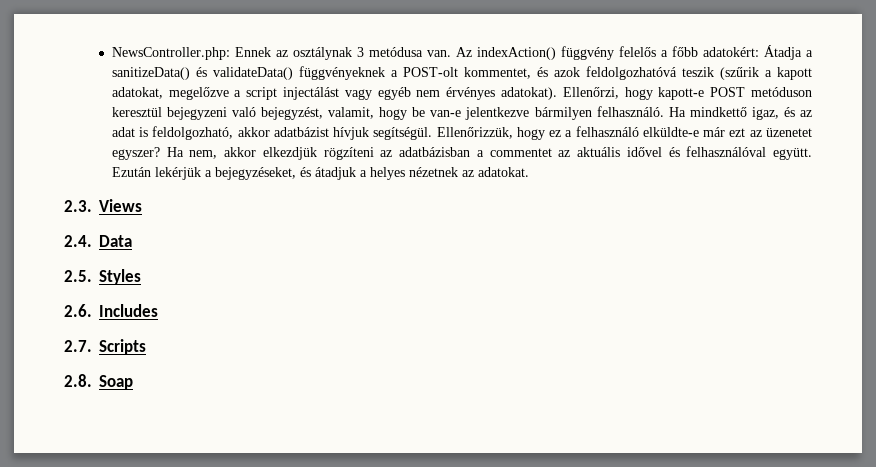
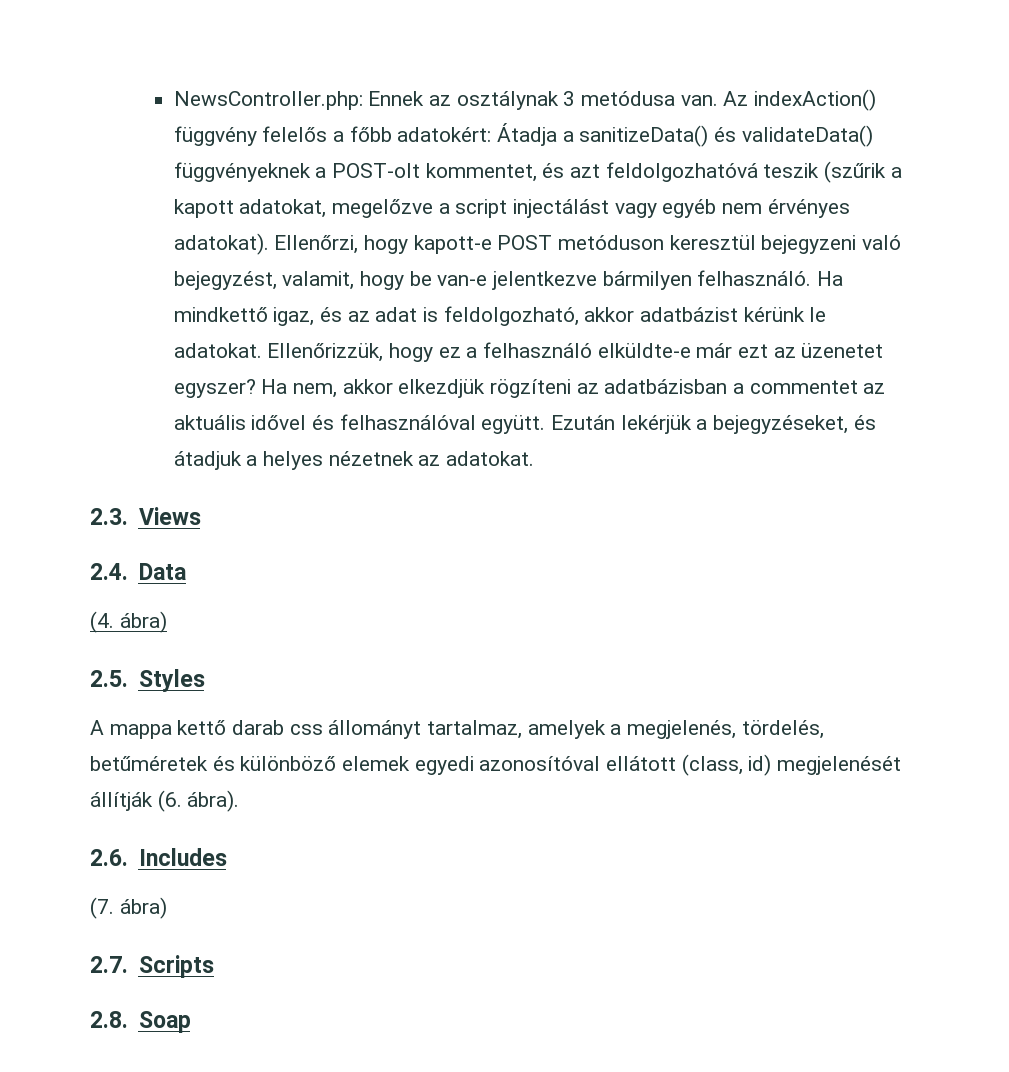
- Az indexAction() függvény felelős a főbb adatokért: Átadja a sanitizeData() és validateData() függvényeknek a POST-olt kommentet, és azok feldolgozhatóvá teszik (szűrik a kapott adatokat, megelőzve a script injectálást vagy egyéb nem érvényes adatokat).
+ Az indexAction() függvény felelős a főbb adatokért: Átadja a sanitizeData() és validateData() függvényeknek a POST-olt kommentet, és azt feldolgozhatóvá teszik (szűrik a kapott adatokat, megelőzve a script injectálást vagy egyéb nem érvényes adatokat).
- Ha mindkettő igaz, és az adat is feldolgozható, akkor adatbázist hívjuk segítségül.
+ Ha mindkettő igaz, és az adat is feldolgozható, akkor adatbázist kérünk le adatokat.
+ (4. ábra)
+ A mappa kettő darab css állományt tartalmaz, amelyek a megjelenés, tördelés, betűméretek és különböző elemek egyedi azonosítóval ellátott (class, id) megjelenését állítják (6. ábra).
+ (7. ábra)

